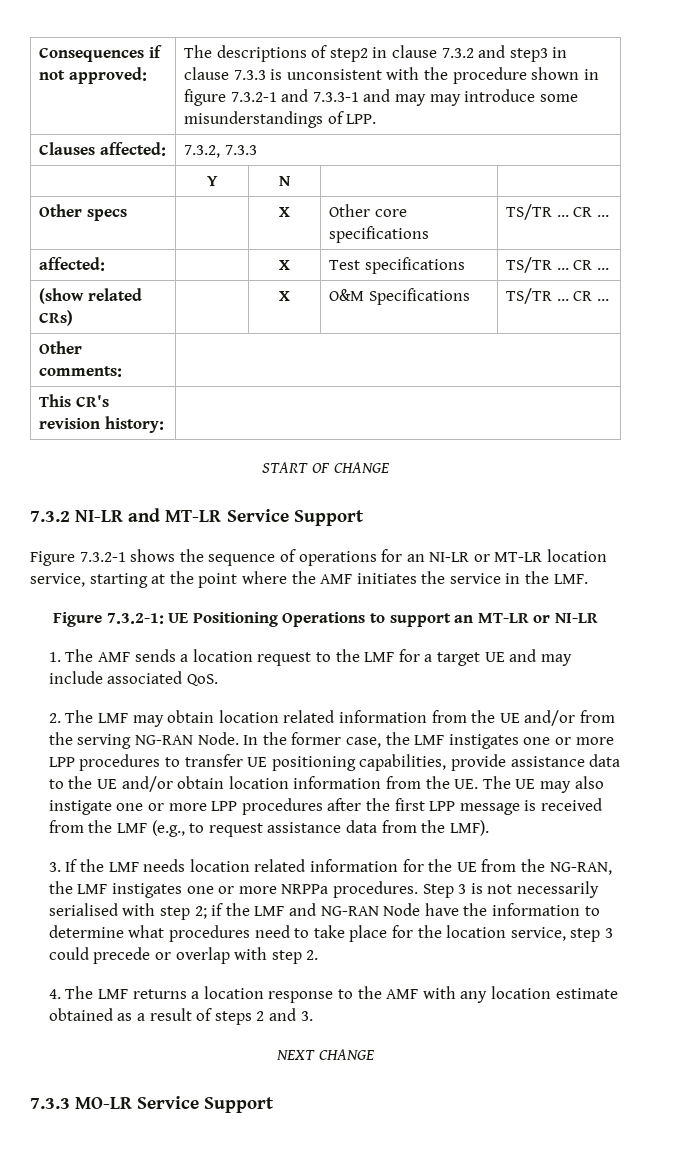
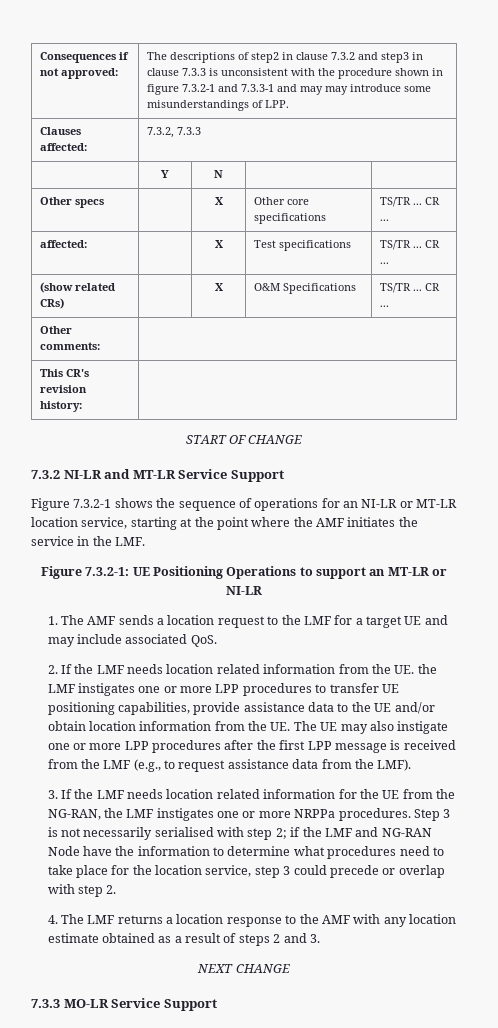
- 2. The LMF may obtain location related information from the UE and/or from the serving NG-RAN Node. In the former case, the LMF instigates one or more LPP procedures to transfer UE positioning capabilities, provide assistance data to the UE and/or obtain location information from the UE. The UE may also instigate one or more LPP procedures after the first LPP message is received from the LMF (e.g., to request assistance data from the LMF).
+ 2. If the LMF needs location related information from the UE. the LMF instigates one or more LPP procedures to transfer UE positioning capabilities, provide assistance data to the UE and/or obtain location information from the UE. The UE may also instigate one or more LPP procedures after the first LPP message is received from the LMF (e.g., to request assistance data from the LMF).

